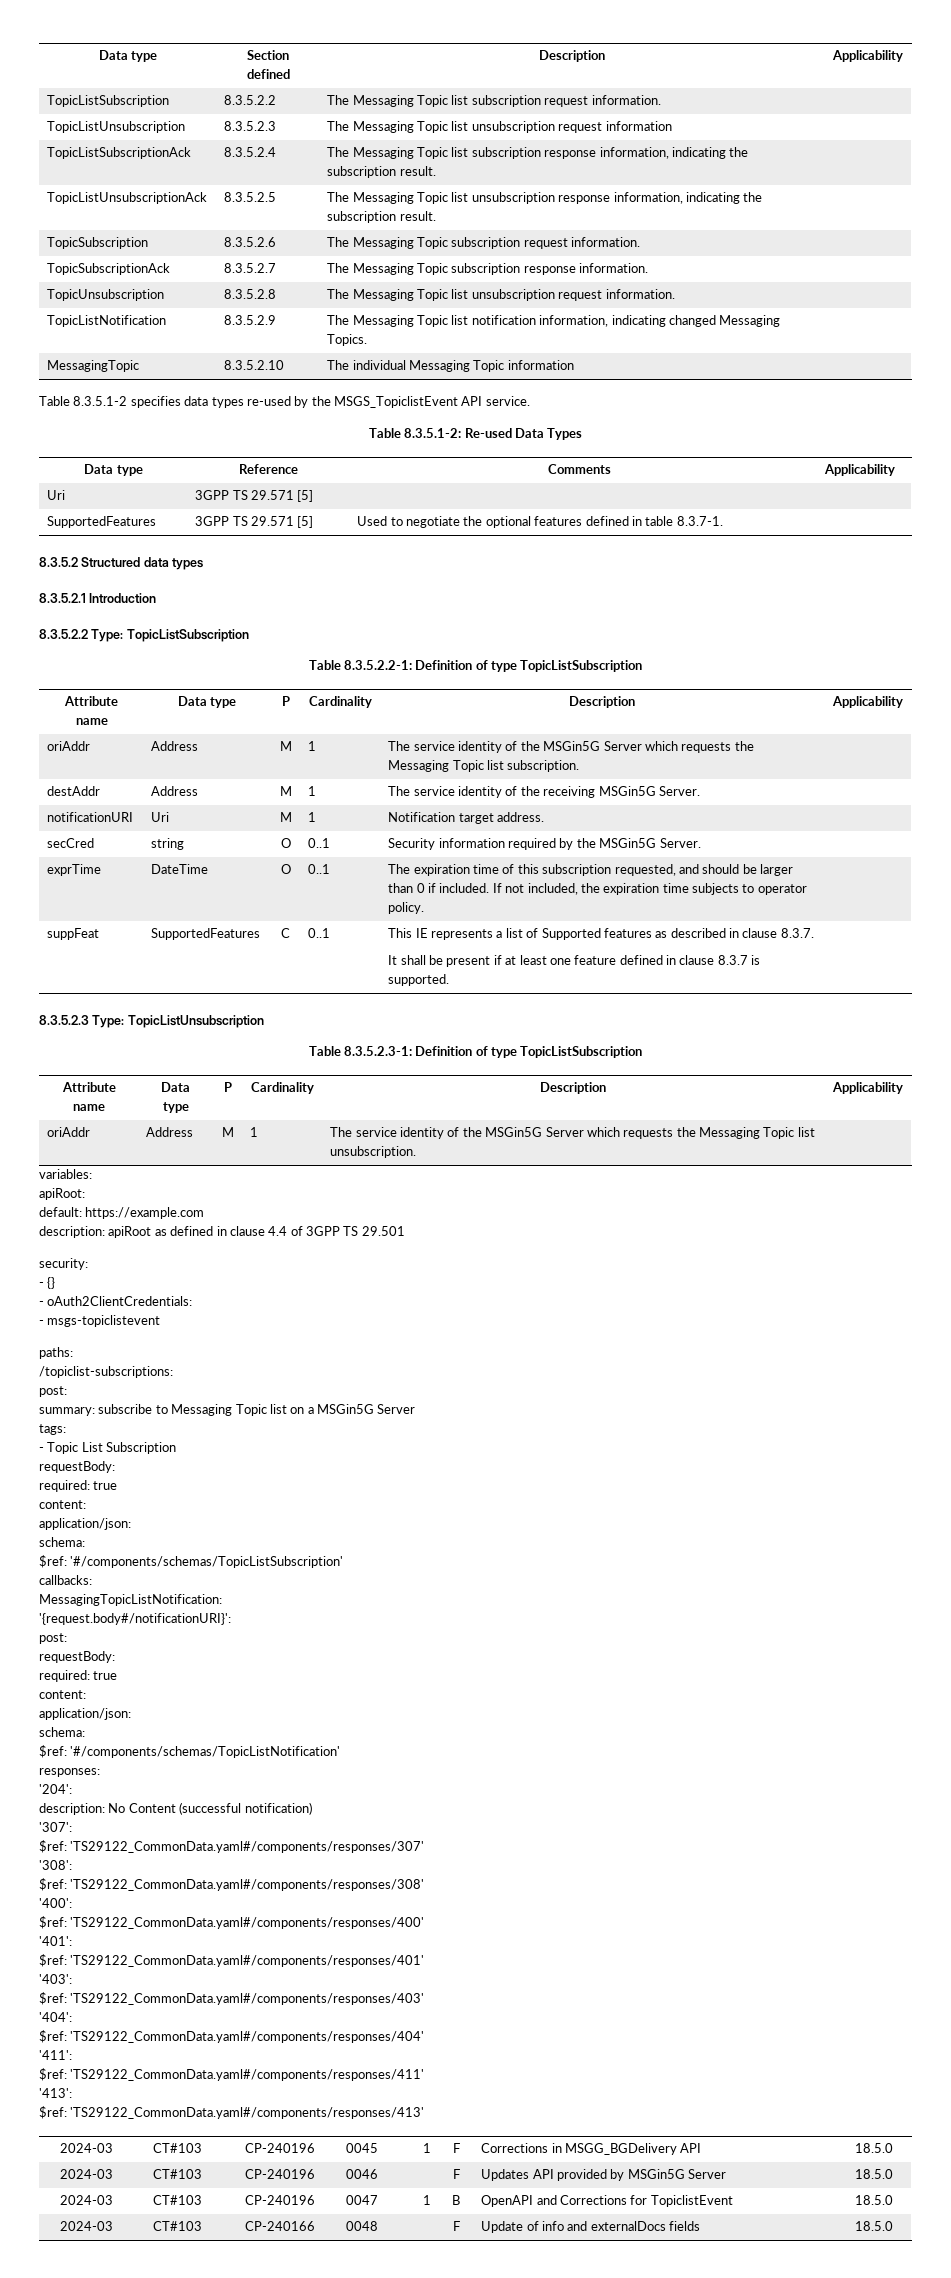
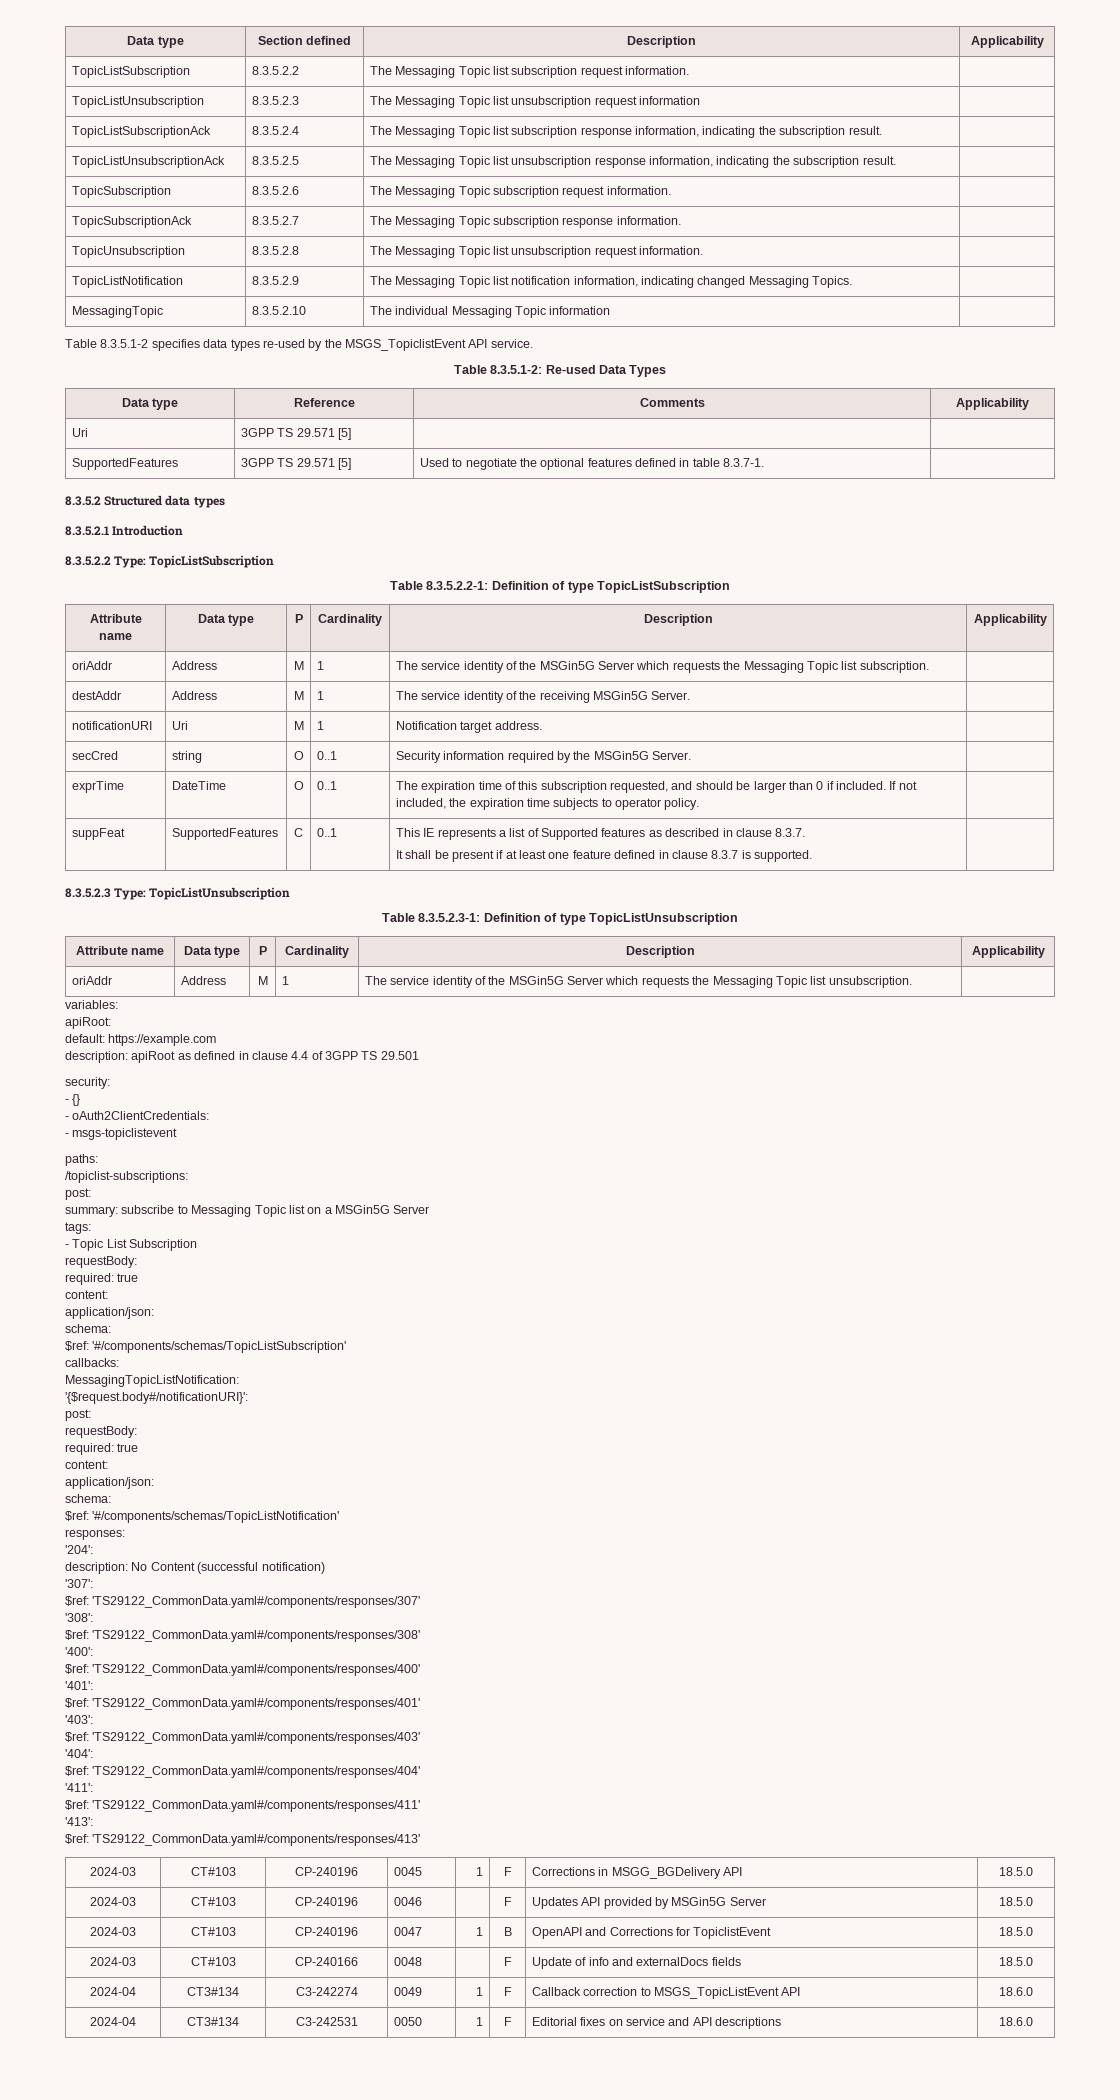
- Table 8.3.5.2.3-1: Definition of type TopicListSubscription
+ Table 8.3.5.2.3-1: Definition of type TopicListUnsubscription
- '{request.body#/notificationURI}':
+ '{$request.body#/notificationURI}':
+ 2024-04 | CT3#134 | C3-242274 | 0049 | 1 | F | Callback correction to MSGS_TopicListEvent API | 18.6.0
+ 2024-04 | CT3#134 | C3-242531 | 0050 | 1 | F | Editorial fixes on service and API descriptions | 18.6.0

